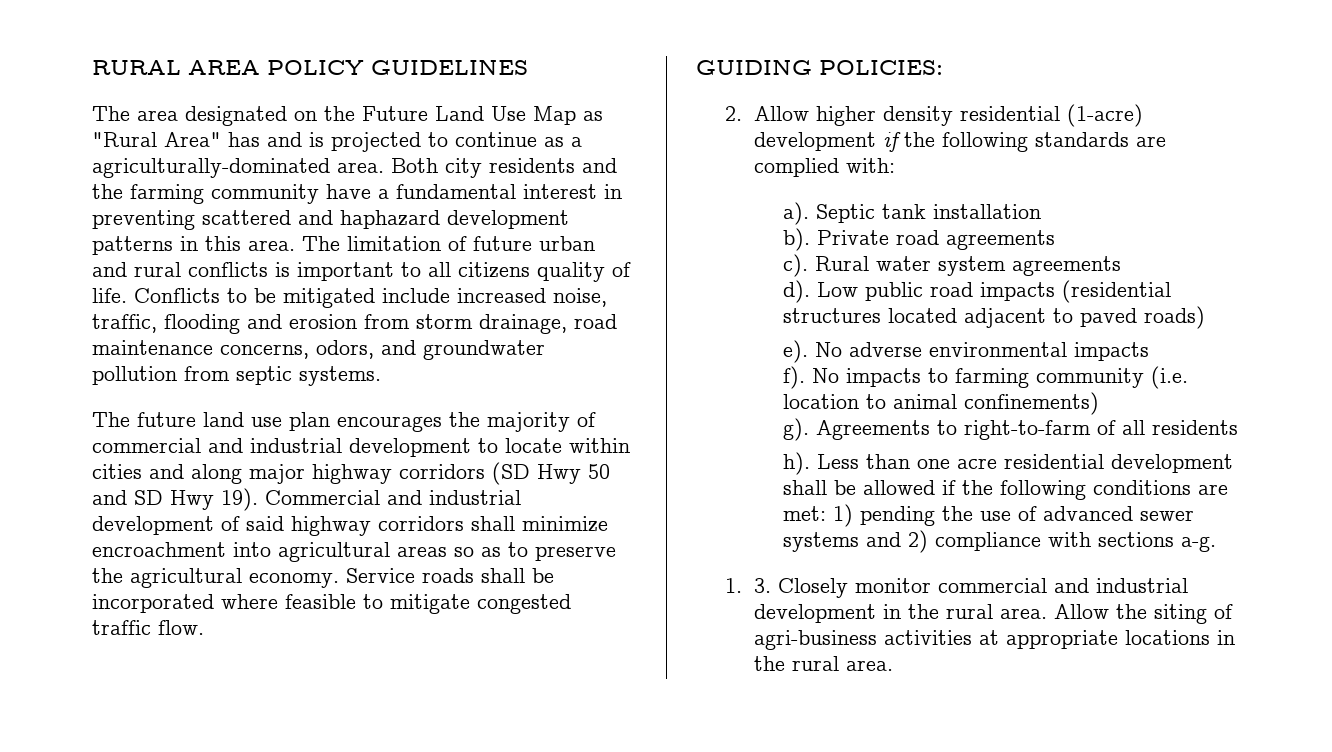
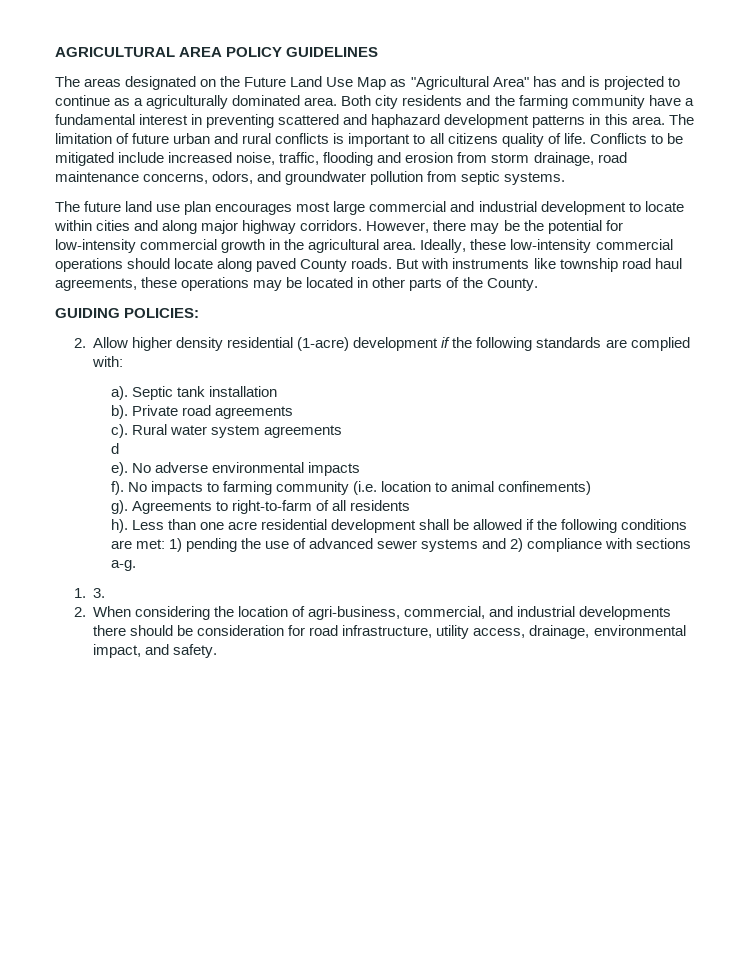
- RURAL AREA POLICY GUIDELINES
+ AGRICULTURAL AREA POLICY GUIDELINES
- The area designated on the Future Land Use Map as "Rural Area" has and is projected to continue as a agriculturally-dominated area.
+ The areas designated on the Future Land Use Map as "Agricultural Area" has and is projected to continue as a agriculturally dominated area.
- The future land use plan encourages the majority of commercial and industrial development to locate within cities and along major highway corridors (SD Hwy 50 and SD Hwy 19). Commercial and industrial development of said highway corridors shall minimize encroachment into agricultural areas so as to preserve the agricultural economy. Service roads shall be incorporated where feasible to mitigate congested traffic flow.
+ The future land use plan encourages most large commercial and industrial development to locate within cities and along major highway corridors. However, there may be the potential for low-intensity commercial growth in the agricultural area. Ideally, these low-intensity commercial operations should locate along paved County roads. But with instruments like township road haul agreements, these operations may be located in other parts of the County.
- d). Low public road impacts (residential structures located adjacent to paved roads)
+ d
- 1. 3. Closely monitor commercial and industrial development in the rural area. Allow the siting of agri-business activities at appropriate locations in the rural area.
+ 1. 3.
+ 2. When considering the location of agri-business, commercial, and industrial developments there should be consideration for road infrastructure, utility access, drainage, environmental impact, and safety.

